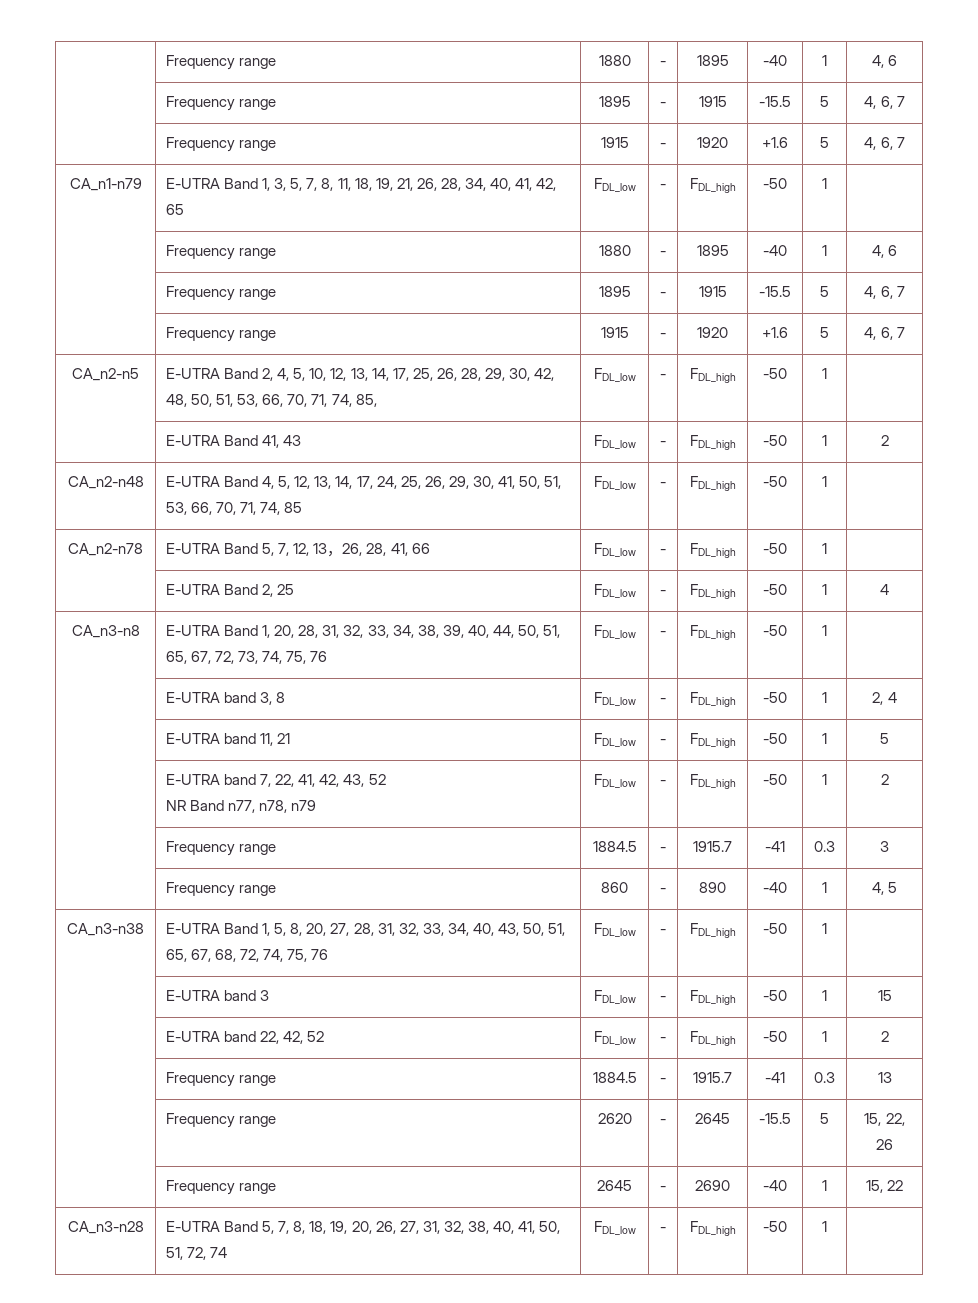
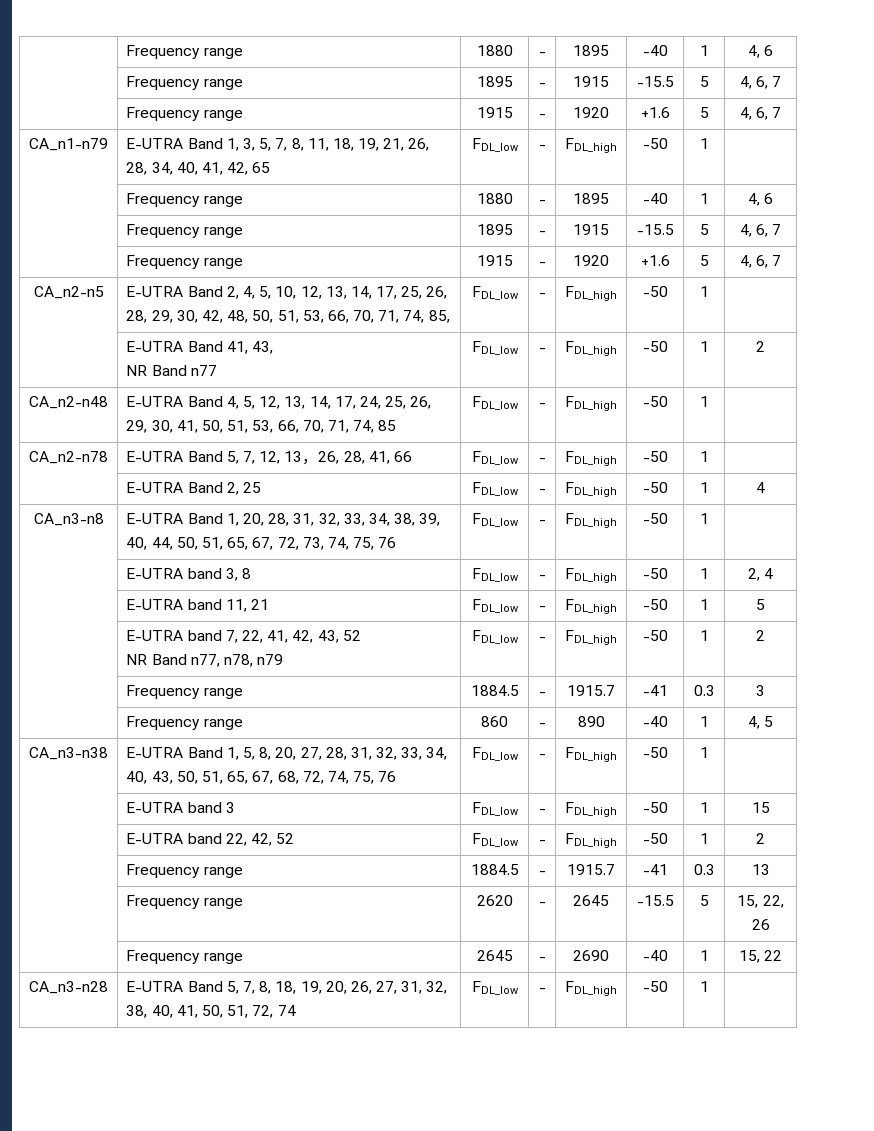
- | E-UTRA Band 41, 43 | FDL_low | - | FDL_high | -50 | 1 | 2
+ | E-UTRA Band 41, 43,
+ NR Band n77 | FDL_low | - | FDL_high | -50 | 1 | 2

